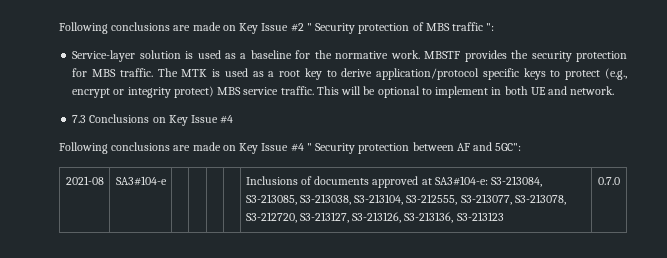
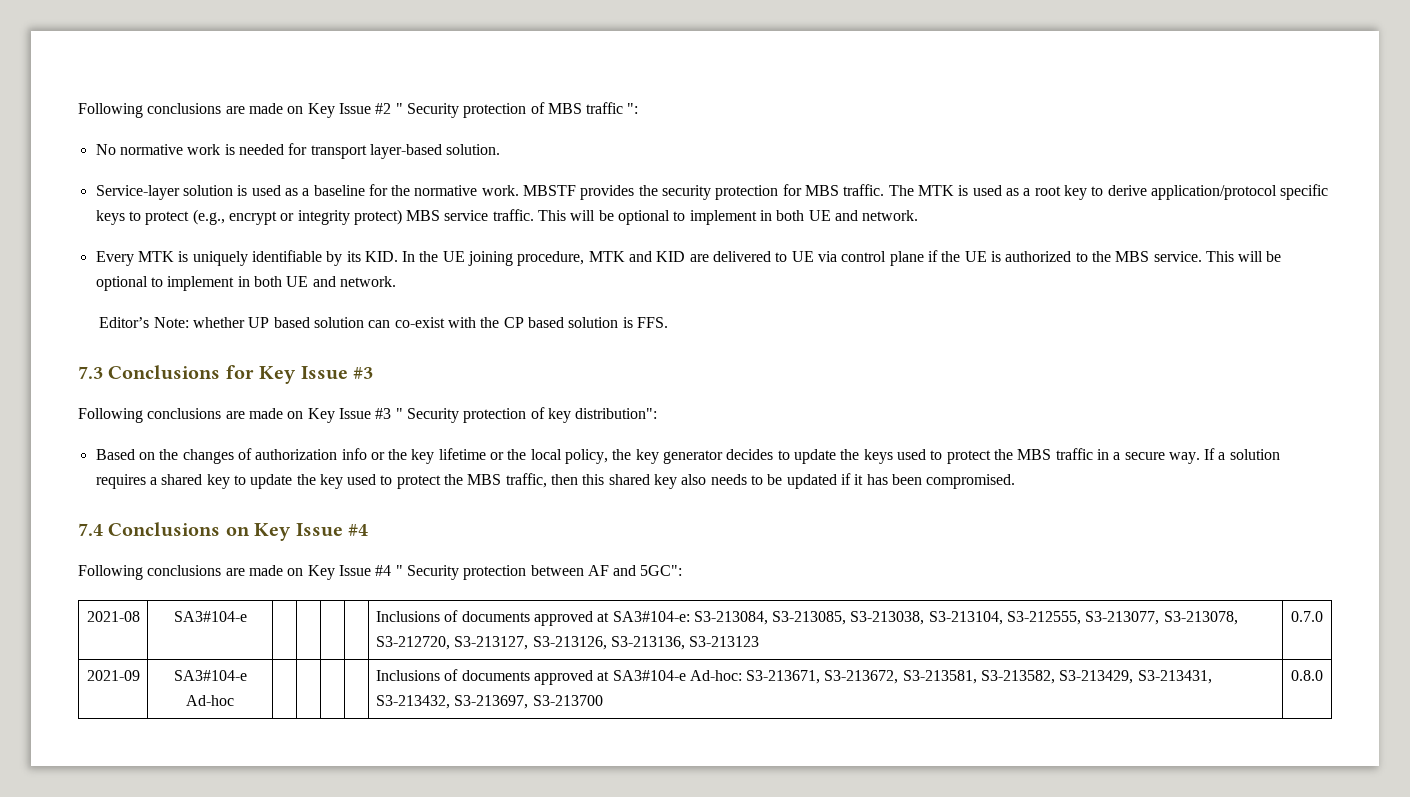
+ No normative work is needed for transport layer-based solution.
- 7.3 Conclusions on Key Issue #4
+ Every MTK is uniquely identifiable by its KID. In the UE joining procedure, MTK and KID are delivered to UE via control plane if the UE is authorized to the MBS service. This will be optional to implement in both UE and network.
+ Editor’s Note: whether UP based solution can co-exist with the CP based solution is FFS.
+ 7.3 Conclusions for Key Issue #3
+ Following conclusions are made on Key Issue #3 " Security protection of key distribution":
+ Based on the changes of authorization info or the key lifetime or the local policy, the key generator decides to update the keys used to protect the MBS traffic in a secure way. If a solution requires a shared key to update the key used to protect the MBS traffic, then this shared key also needs to be updated if it has been compromised.
+ 7.4 Conclusions on Key Issue #4
+ 2021-09 | SA3#104-e Ad-hoc | | | | | Inclusions of documents approved at SA3#104-e Ad-hoc: S3-213671, S3-213672, S3-213581, S3-213582, S3-213429, S3-213431, S3-213432, S3-213697, S3‑213700 | 0.8.0

